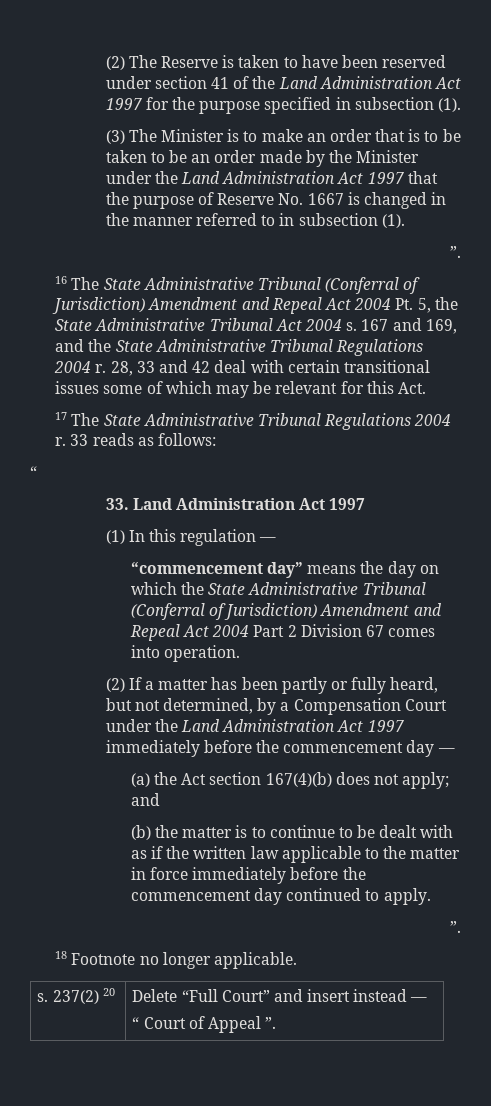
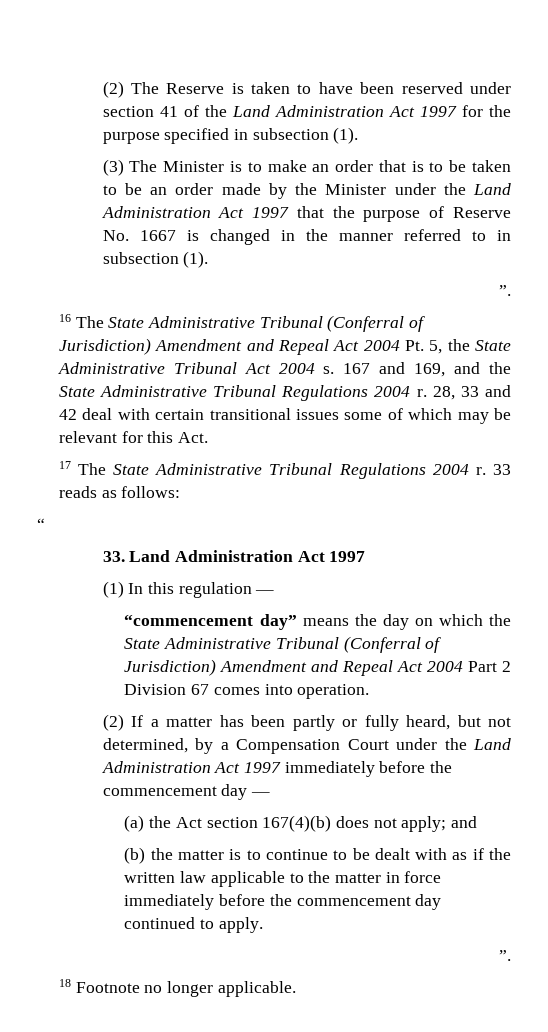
- s. 237(2) 20 | Delete “Full Court” and insert instead —
- “ Court of Appeal ”.

